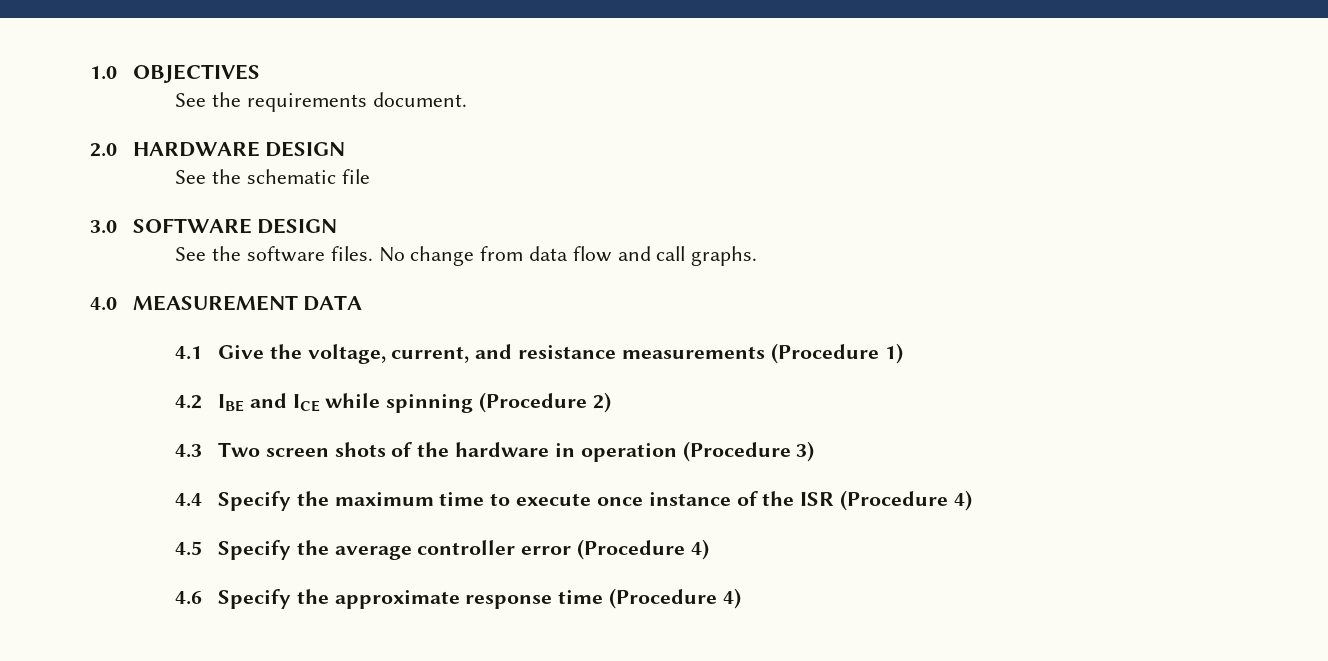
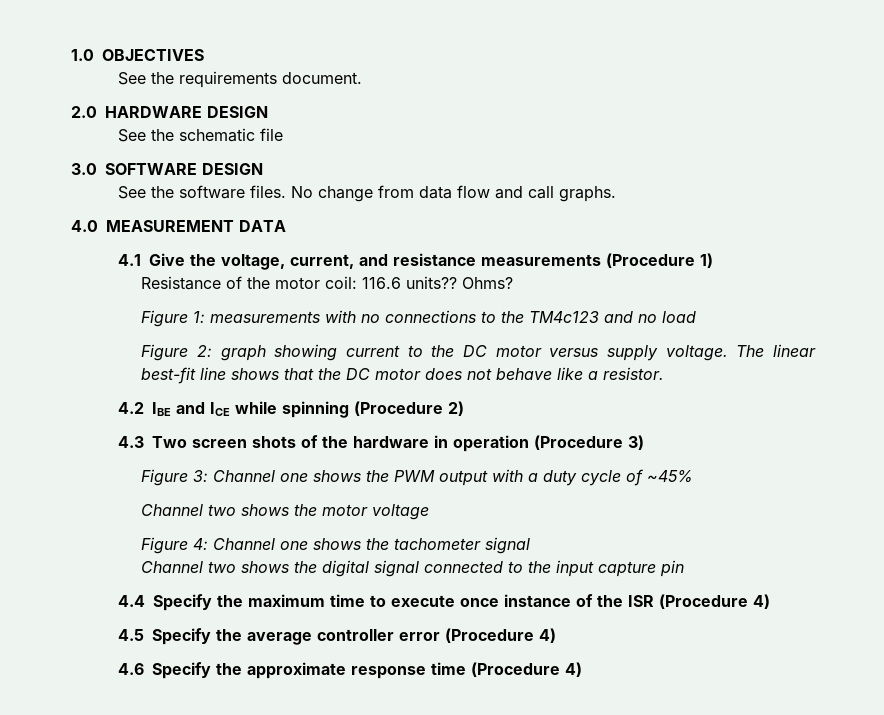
+ Resistance of the motor coil: 116.6 units?? Ohms?
+ Figure 1: measurements with no connections to the TM4c123 and no load
+ Figure 2: graph showing current to the DC motor versus supply voltage. The linear best-fit line shows that the DC motor does not behave like a resistor.
+ Figure 3: Channel one shows the PWM output with a duty cycle of ~45%
+ Channel two shows the motor voltage
+ Figure 4: Channel one shows the tachometer signal
+ Channel two shows the digital signal connected to the input capture pin

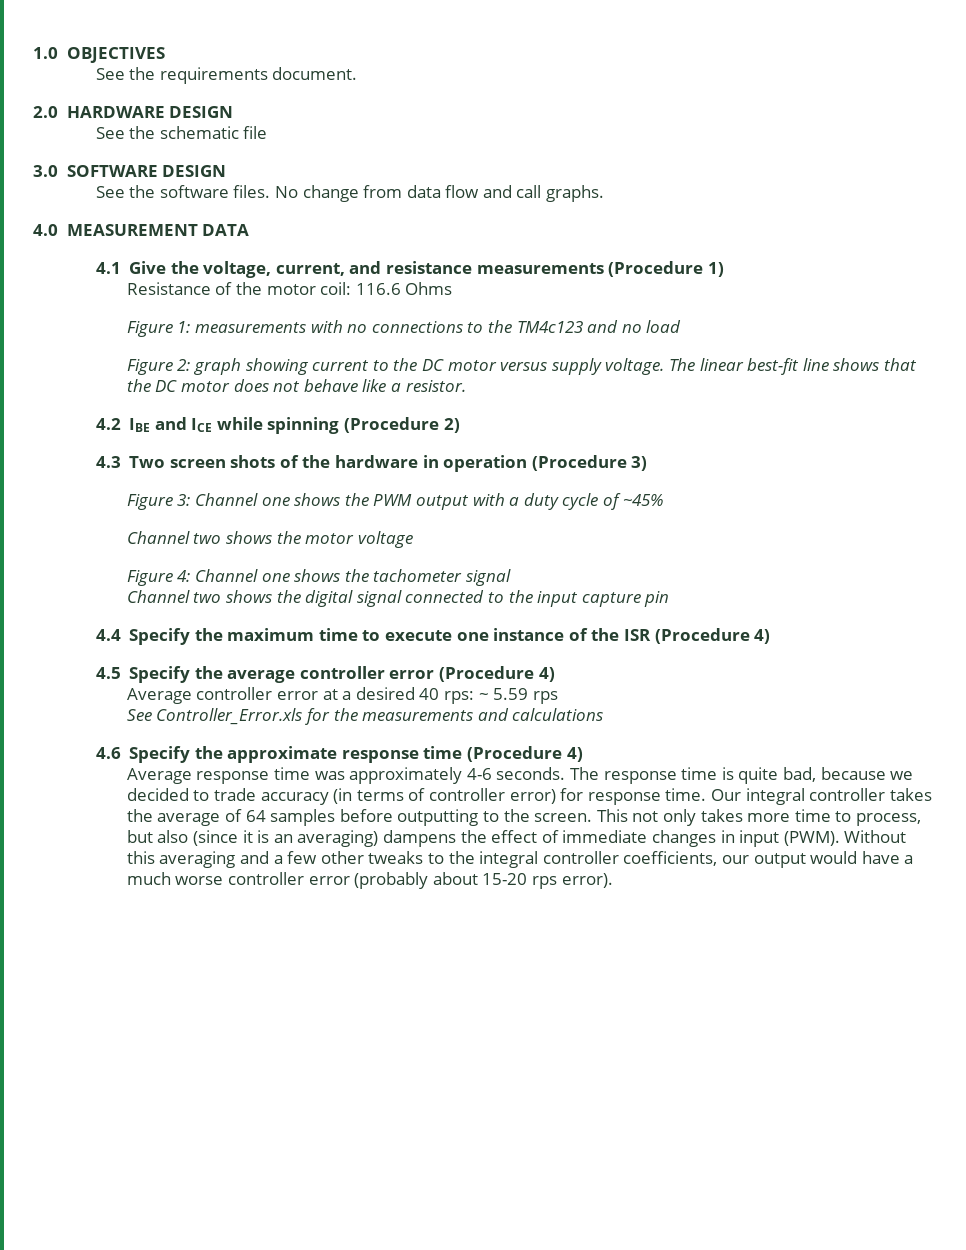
- Resistance of the motor coil: 116.6 units?? Ohms?
+ Resistance of the motor coil: 116.6 Ohms
- 4.4 Specify the maximum time to execute once instance of the ISR (Procedure 4)
+ 4.4 Specify the maximum time to execute one instance of the ISR (Procedure 4)
+ Average controller error at a desired 40 rps: ~ 5.59 rps
+ See Controller_Error.xls for the measurements and calculations
+ Average response time was approximately 4-6 seconds. The response time is quite bad, because we decided to trade accuracy (in terms of controller error) for response time. Our integral controller takes the average of 64 samples before outputting to the screen. This not only takes more time to process, but also (since it is an averaging) dampens the effect of immediate changes in input (PWM). Without this averaging and a few other tweaks to the integral controller coefficients, our output would have a much worse controller error (probably about 15-20 rps error).

